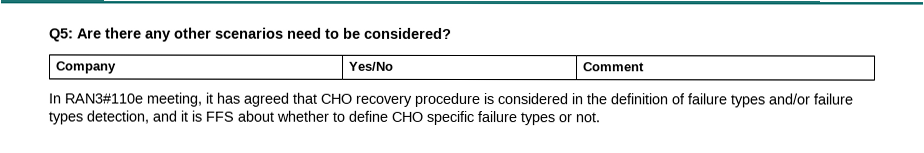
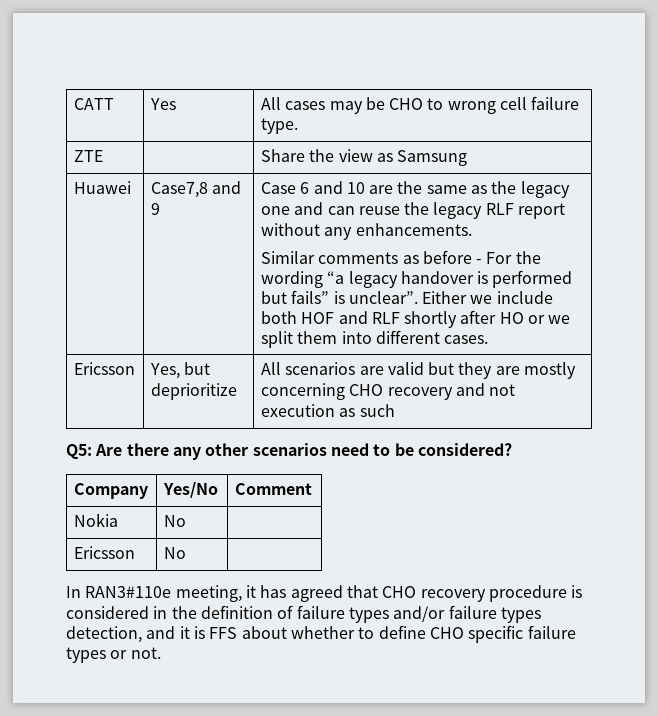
+ CATT | Yes | All cases may be CHO to wrong cell failure type.
+ ZTE | | Share the view as Samsung
+ Huawei | Case7,8 and 9 | Case 6 and 10 are the same as the legacy one and can reuse the legacy RLF report without any enhancements.
+ Similar comments as before - For the wording “a legacy handover is performed but fails” is unclear”. Either we include both HOF and RLF shortly after HO or we split them into different cases.
+ Ericsson | Yes, but deprioritize | All scenarios are valid but they are mostly concerning CHO recovery and not execution as such
+ Nokia | No |
+ Ericsson | No |

